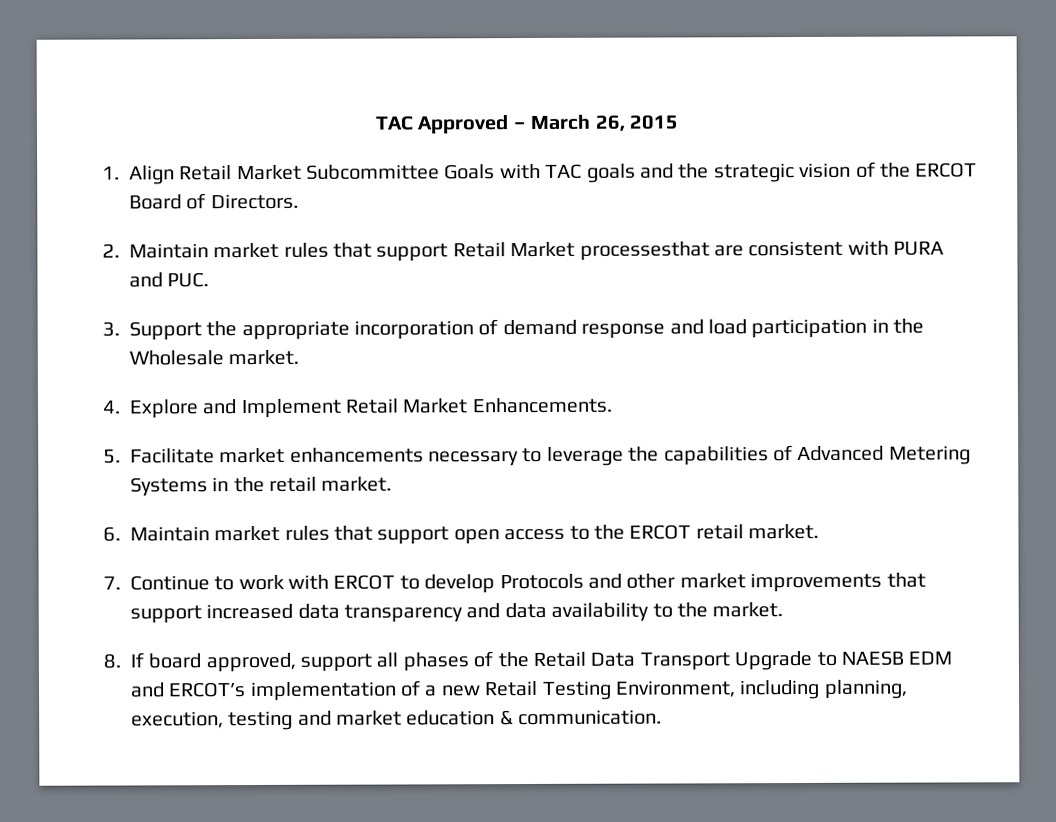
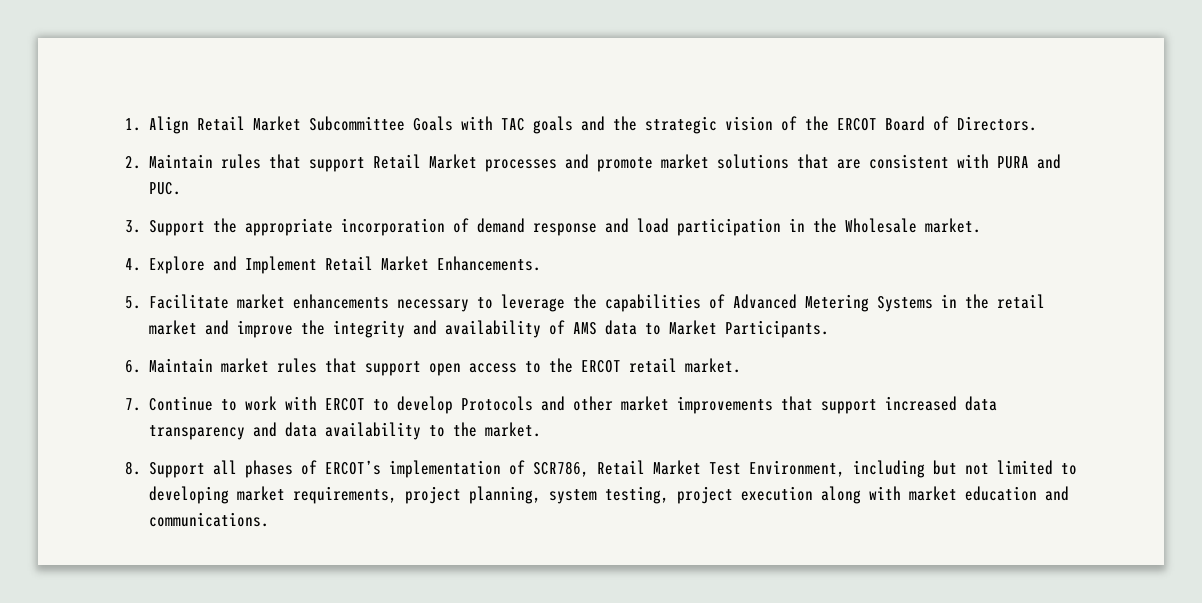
- TAC Approved – March 26, 2015
- 2. Maintain market rules that support Retail Market processesthat are consistent with PURA and PUC.
+ 2. Maintain rules that support Retail Market processes and promote market solutions that are consistent with PURA and PUC.
- 5. Facilitate market enhancements necessary to leverage the capabilities of Advanced Metering Systems in the retail market.
+ 5. Facilitate market enhancements necessary to leverage the capabilities of Advanced Metering Systems in the retail market and improve the integrity and availability of AMS data to Market Participants.
- 8. If board approved, support all phases of the Retail Data Transport Upgrade to NAESB EDM and ERCOT’s implementation of a new Retail Testing Environment, including planning, execution, testing and market education & communication.
+ 8. Support all phases of ERCOT’s implementation of SCR786, Retail Market Test Environment, including but not limited to developing market requirements, project planning, system testing, project execution along with market education and communications.

